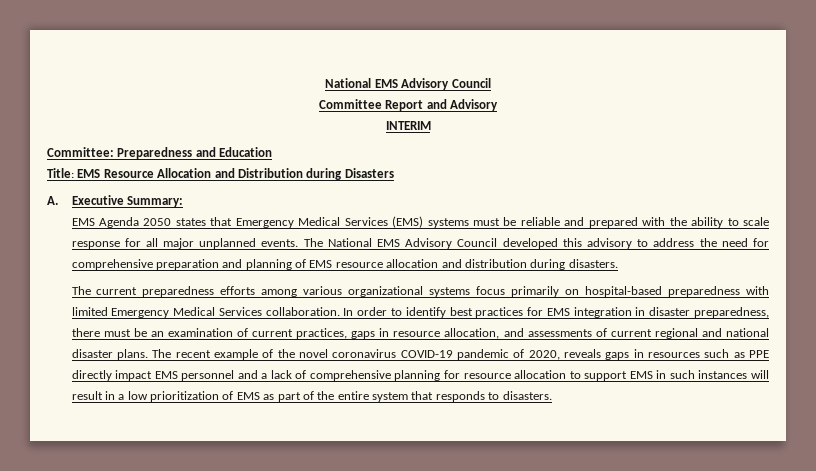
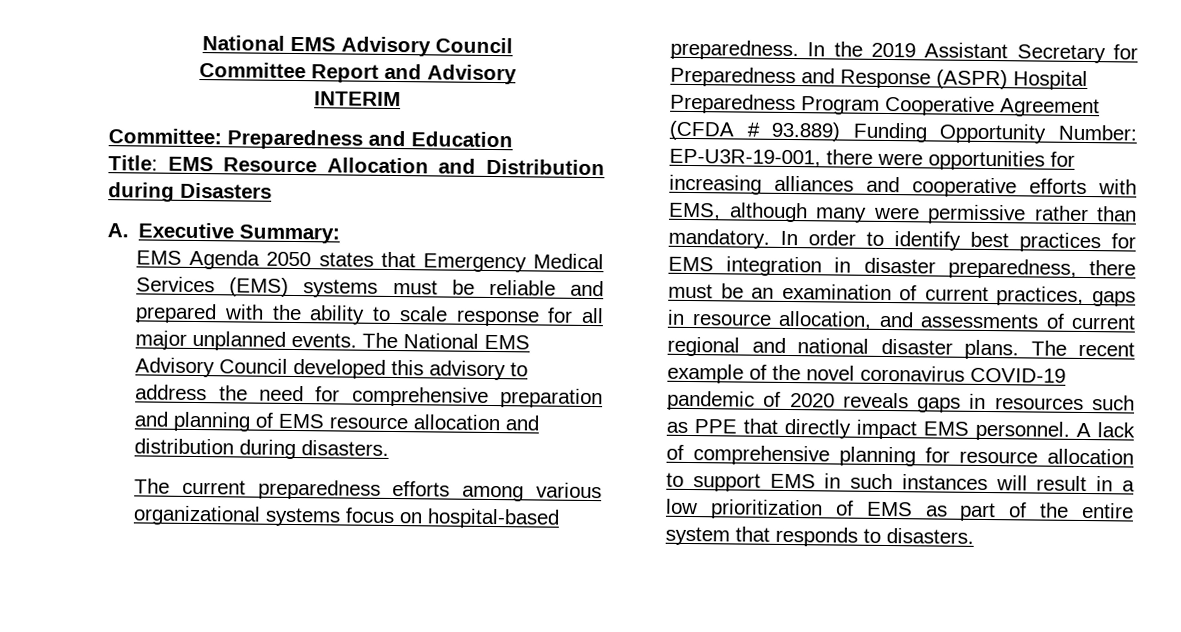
- The current preparedness efforts among various organizational systems focus primarily on hospital-based preparedness with limited Emergency Medical Services collaboration.
+ The current preparedness efforts among various organizational systems focus on hospital-based preparedness. In the 2019 Assistant Secretary for Preparedness and Response (ASPR) Hospital Preparedness Program Cooperative Agreement (CFDA # 93.889) Funding Opportunity Number: EP-U3R-19-001, there were opportunities for increasing alliances and cooperative efforts with EMS, although many were permissive rather than mandatory.
- The recent example of the novel coronavirus COVID-19 pandemic of 2020, reveals gaps in resources such as PPE directly impact EMS personnel and a lack of comprehensive planning for resource allocation to support EMS in such instances will result in a low prioritization of EMS as part of the entire system that responds to disasters.
+ The recent example of the novel coronavirus COVID-19 pandemic of 2020 reveals gaps in resources such as PPE that directly impact EMS personnel. A lack of comprehensive planning for resource allocation to support EMS in such instances will result in a low prioritization of EMS as part of the entire system that responds to disasters.

